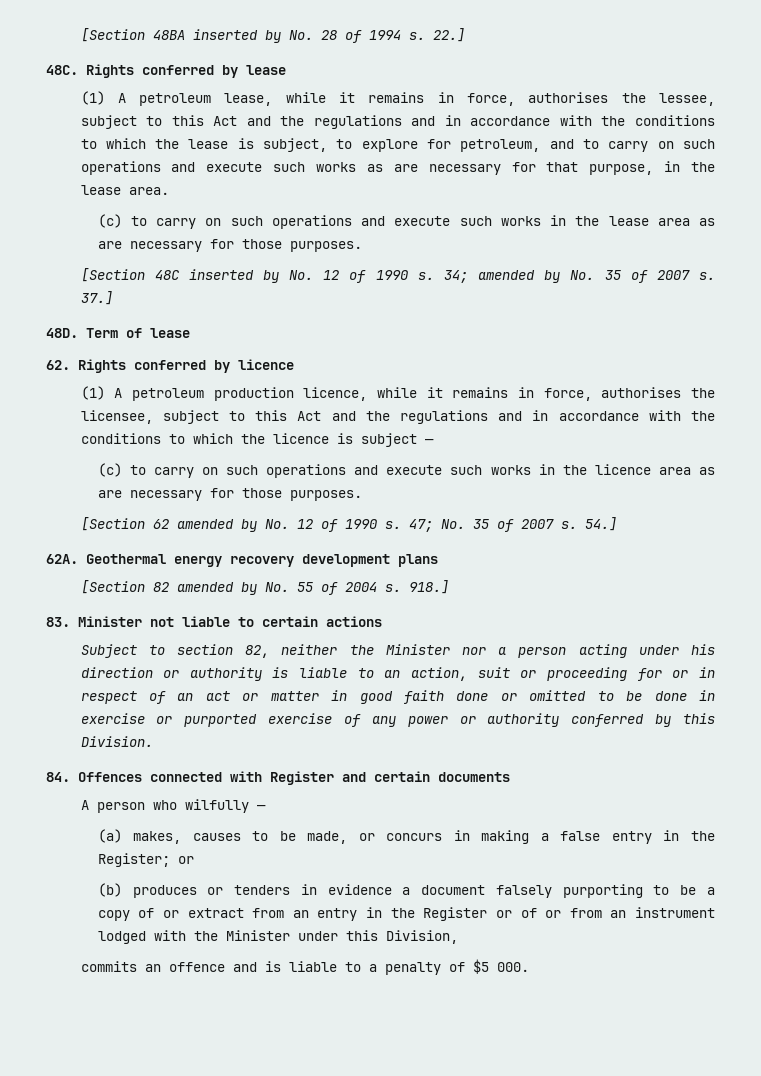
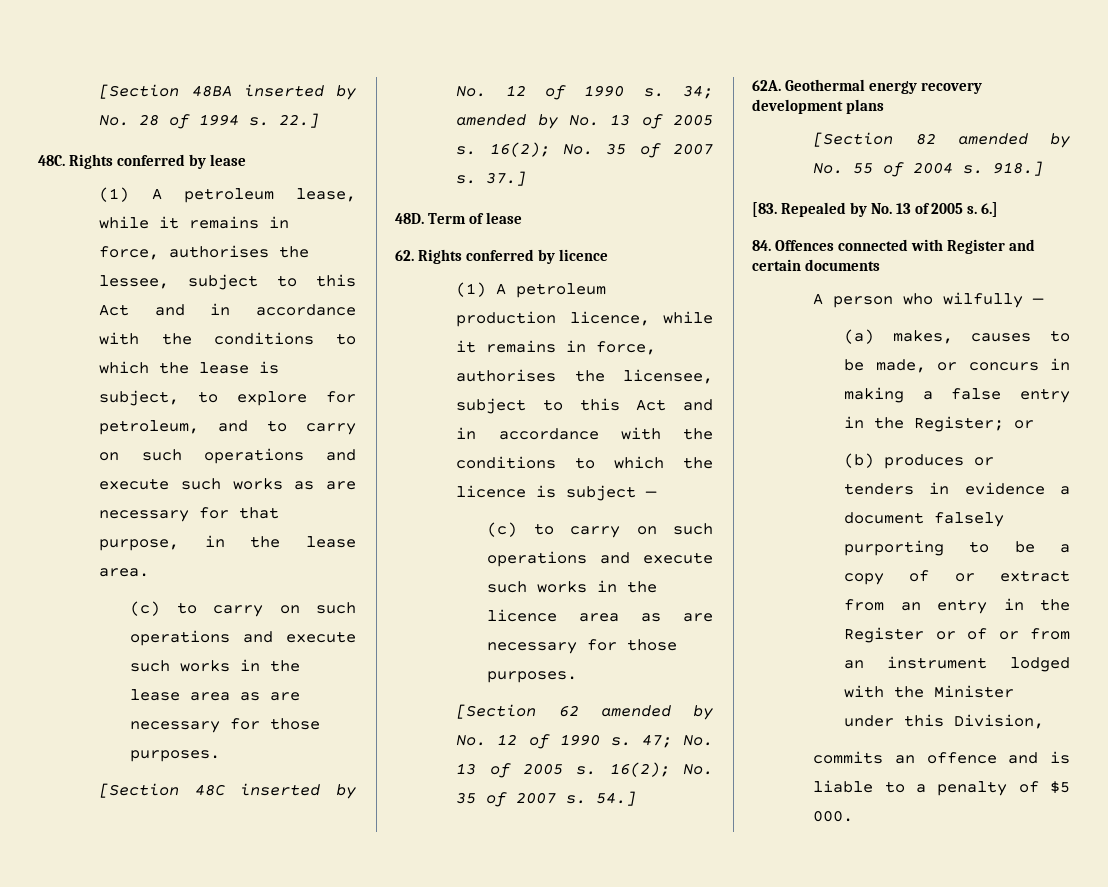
- (1) A petroleum lease, while it remains in force, authorises the lessee, subject to this Act and the regulations and in accordance with the conditions to which the lease is subject, to explore for petroleum, and to carry on such operations and execute such works as are necessary for that purpose, in the lease area.
+ (1) A petroleum lease, while it remains in force, authorises the lessee, subject to this Act and in accordance with the conditions to which the lease is subject, to explore for petroleum, and to carry on such operations and execute such works as are necessary for that purpose, in the lease area.
- 34; amended by No. 35 of 2007 s.
+ 34; amended by No. 13 of 2005 s. 16(2); No. 35 of 2007 s.
- (1) A petroleum production licence, while it remains in force, authorises the licensee, subject to this Act and the regulations and in accordance with the conditions to which the licence is subject —
+ (1) A petroleum production licence, while it remains in force, authorises the licensee, subject to this Act and in accordance with the conditions to which the licence is subject —
- 47; No. 35 of 2007 s.
+ 47; No. 13 of 2005 s. 16(2); No. 35 of 2007 s.
- 83. Minister not liable to certain actions
- Subject to section 82, neither the Minister nor a person acting under his direction or authority is liable to an action, suit or proceeding for or in respect of an act or matter in good faith done or omitted to be done in exercise or purported exercise of any power or authority conferred by this Division.
+ [83. Repealed by No. 13 of 2005 s. 6.]

